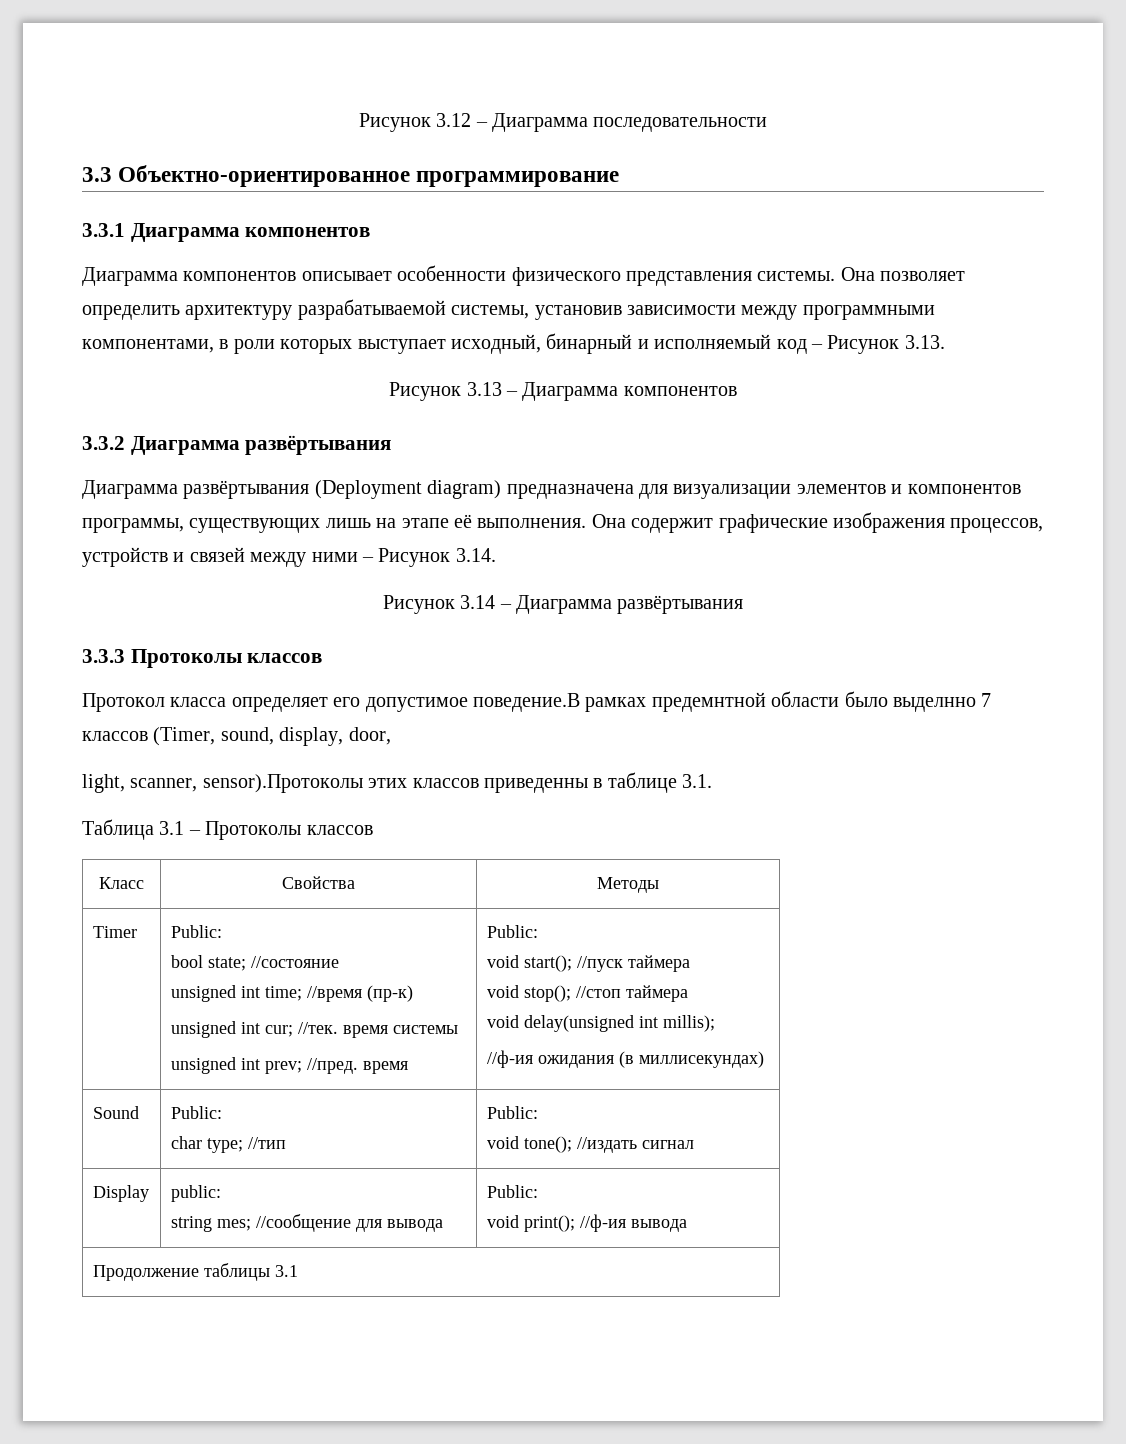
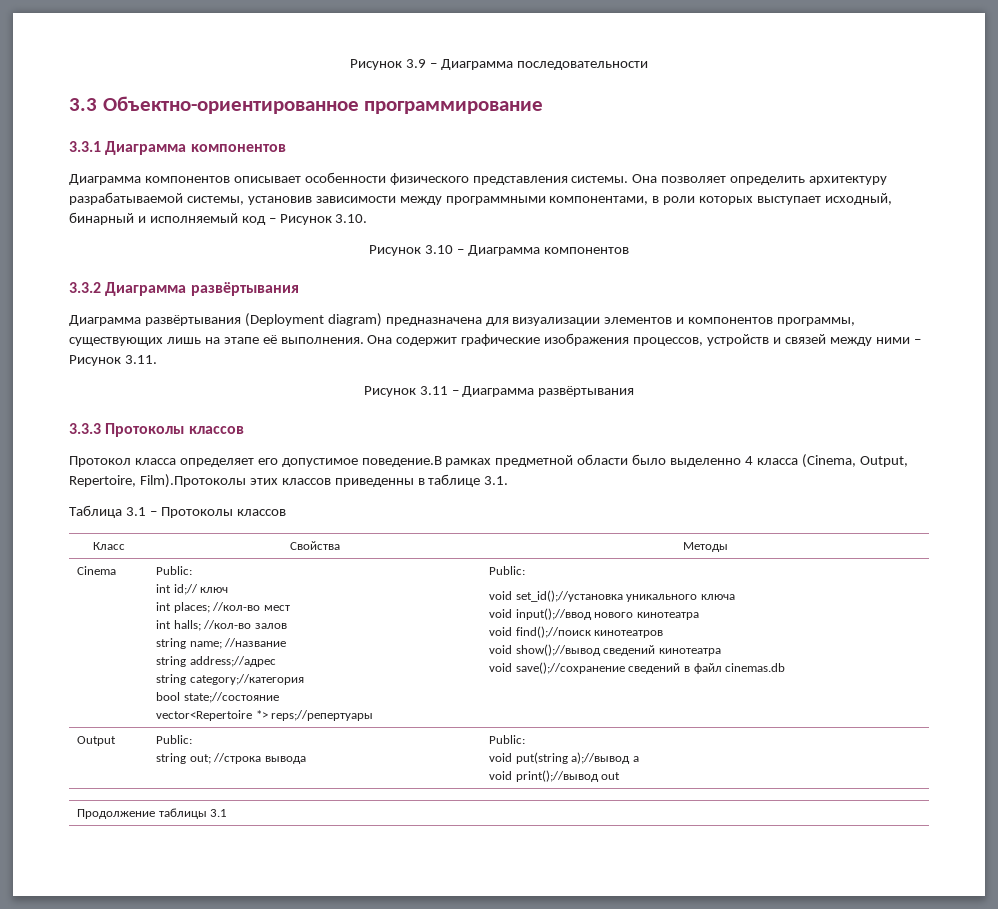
- Рисунок 3.12 – Диаграмма последовательности
+ Рисунок 3.9 – Диаграмма последовательности
- Она позволяет определить архитектуру разрабатываемой системы, установив зависимости между программными компонентами, в роли которых выступает исходный, бинарный и исполняемый код – Рисунок 3.13.
- Рисунок 3.13 – Диаграмма компонентов
+ Она позволяет определить архитектуру разрабатываемой системы, установив зависимости между программными компонентами, в роли которых выступает исходный, бинарный и исполняемый код – Рисунок 3.10.
+ Рисунок 3.10 – Диаграмма компонентов
- Она содержит графические изображения процессов, устройств и связей между ними – Рисунок 3.14.
- Рисунок 3.14 – Диаграмма развёртывания
+ Она содержит графические изображения процессов, устройств и связей между ними – Рисунок 3.11.
+ Рисунок 3.11 – Диаграмма развёртывания
- Протокол класса определяет его допустимое поведение.В рамках предемнтной области было выделнно 7 классов (Timer, sound, display, door,
- light, scanner, sensor).Протоколы этих классов приведенны в таблице 3.1.
+ Протокол класса определяет его допустимое поведение.В рамках предметной области было выделенно 4 класса (Cinema, Output, Repertoire, Film).Протоколы этих классов приведенны в таблице 3.1.
- Timer | Public:
- bool state; //состояние
- unsigned int time; //время (пр-к)
- unsigned int cur; //тек. время системы
- unsigned int prev; //пред. время | Public:
- void start(); //пуск таймера
- void stop(); //стоп таймера
- void delay(unsigned int millis);
- //ф-ия ожидания (в миллисекундах)
- Sound | Public:
- char type; //тип | Public:
- void tone(); //издать сигнал
- Display | public:
- string mes; //сообщение для вывода | Public:
- void print(); //ф-ия вывода
+ Cinema | Public:
+ int id;// ключ
+ int places; //кол-во мест
+ int halls; //кол-во залов
+ string name; //название
+ string address;//адрес
+ string category;//категория
+ bool state;//состояние
+ vector<Repertoire *> reps;//репертуары | Public:
+ void set_id();//установка уникального ключа
+ void input();//ввод нового кинотеатра
+ void find();//поиск кинотеатров
+ void show();//вывод сведений кинотеатра
+ void save();//сохранение сведений в файл cinemas.db
+ Output | Public:
+ string out; //строка вывода | Public:
+ void put(string a);//вывод a
+ void print();//вывод out

